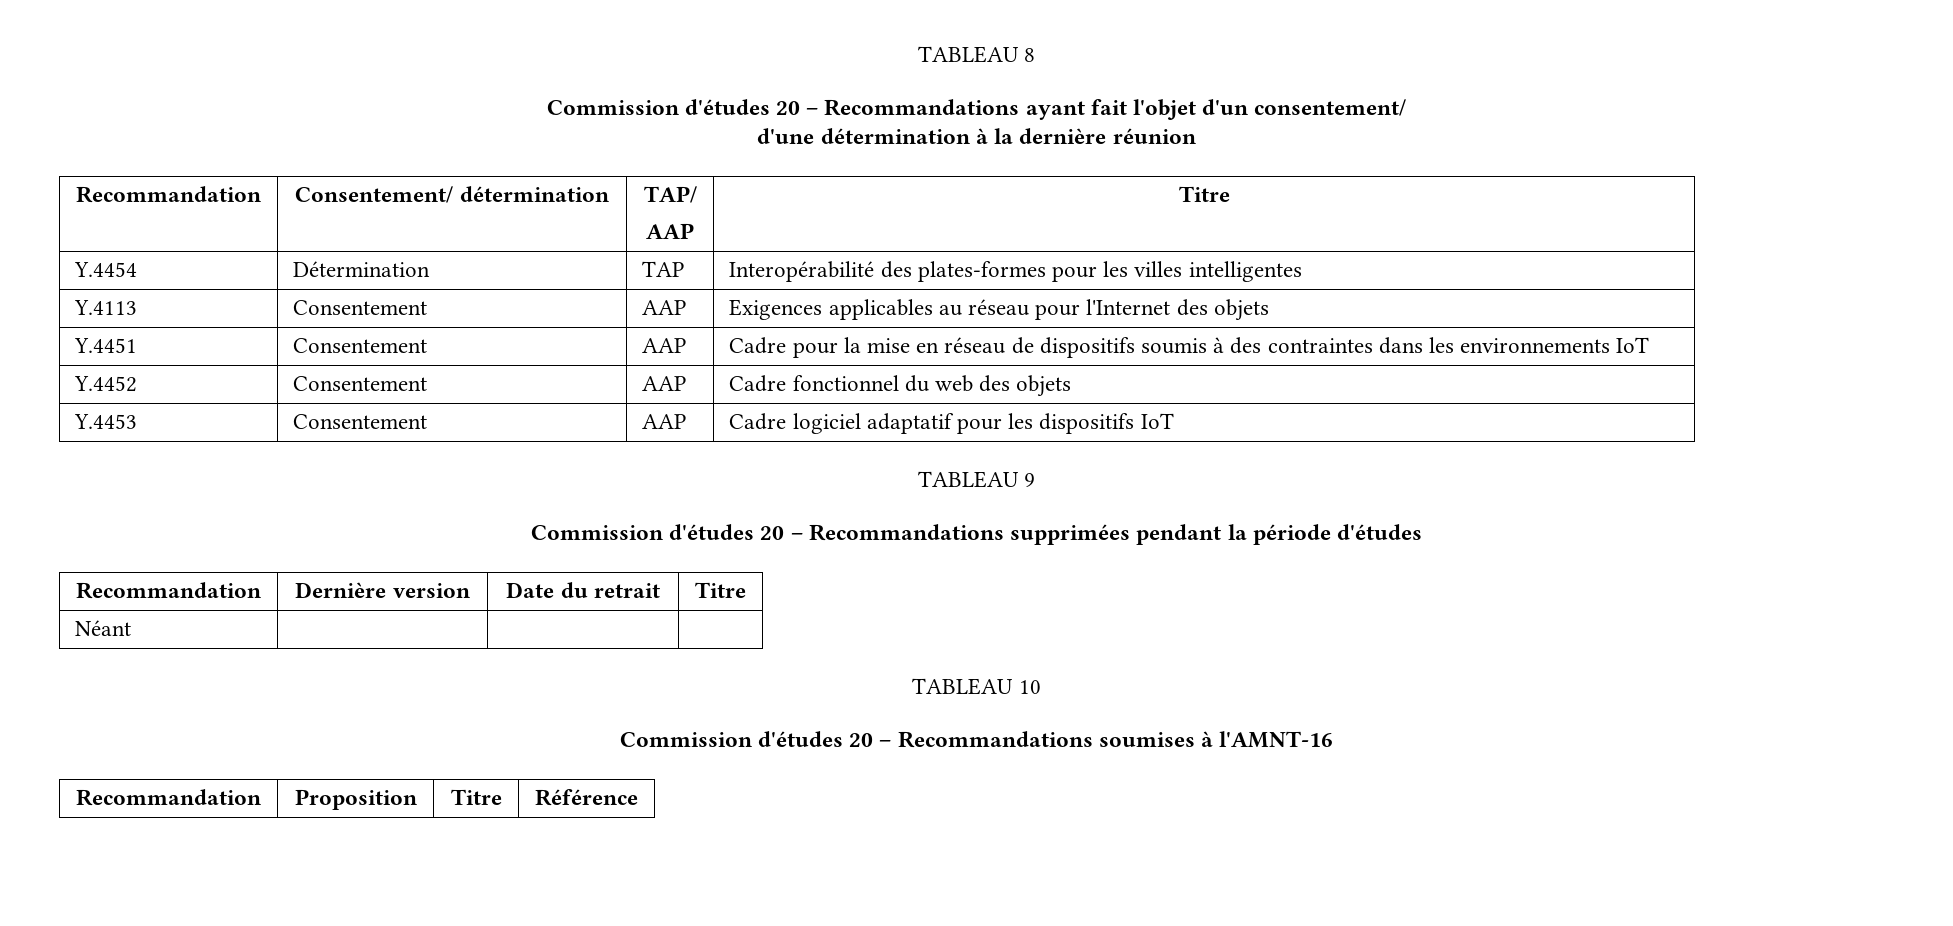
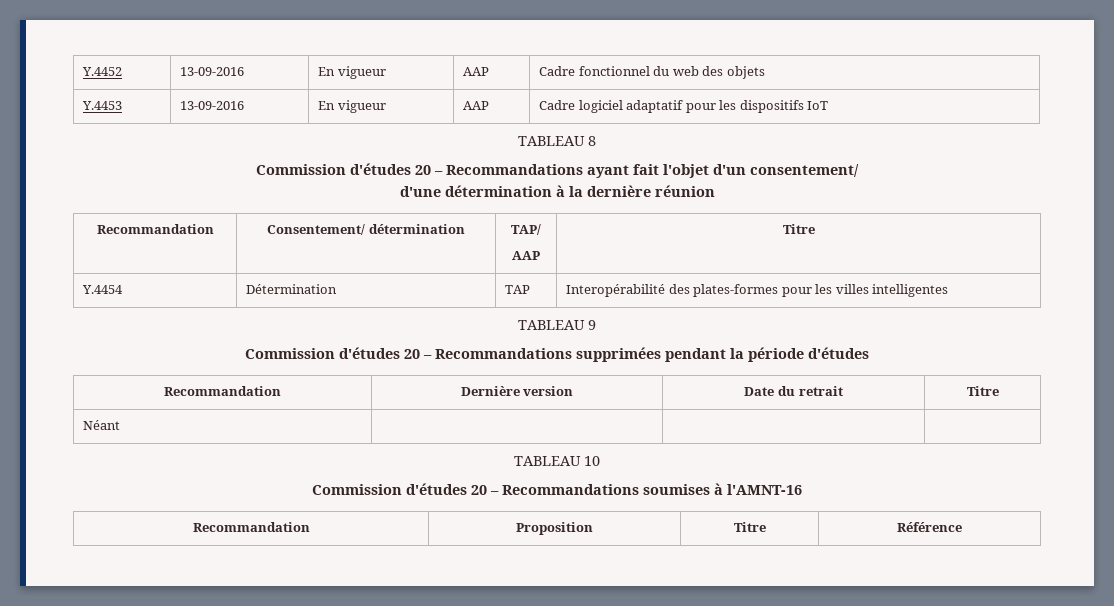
+ Y.4452 | 13-09-2016 | En vigueur | AAP | Cadre fonctionnel du web des objets
+ Y.4453 | 13-09-2016 | En vigueur | AAP | Cadre logiciel adaptatif pour les dispositifs IoT
- Y.4113 | Consentement | AAP | Exigences applicables au réseau pour l'Internet des objets
- Y.4451 | Consentement | AAP | Cadre pour la mise en réseau de dispositifs soumis à des contraintes dans les environnements IoT
- Y.4452 | Consentement | AAP | Cadre fonctionnel du web des objets
- Y.4453 | Consentement | AAP | Cadre logiciel adaptatif pour les dispositifs IoT

